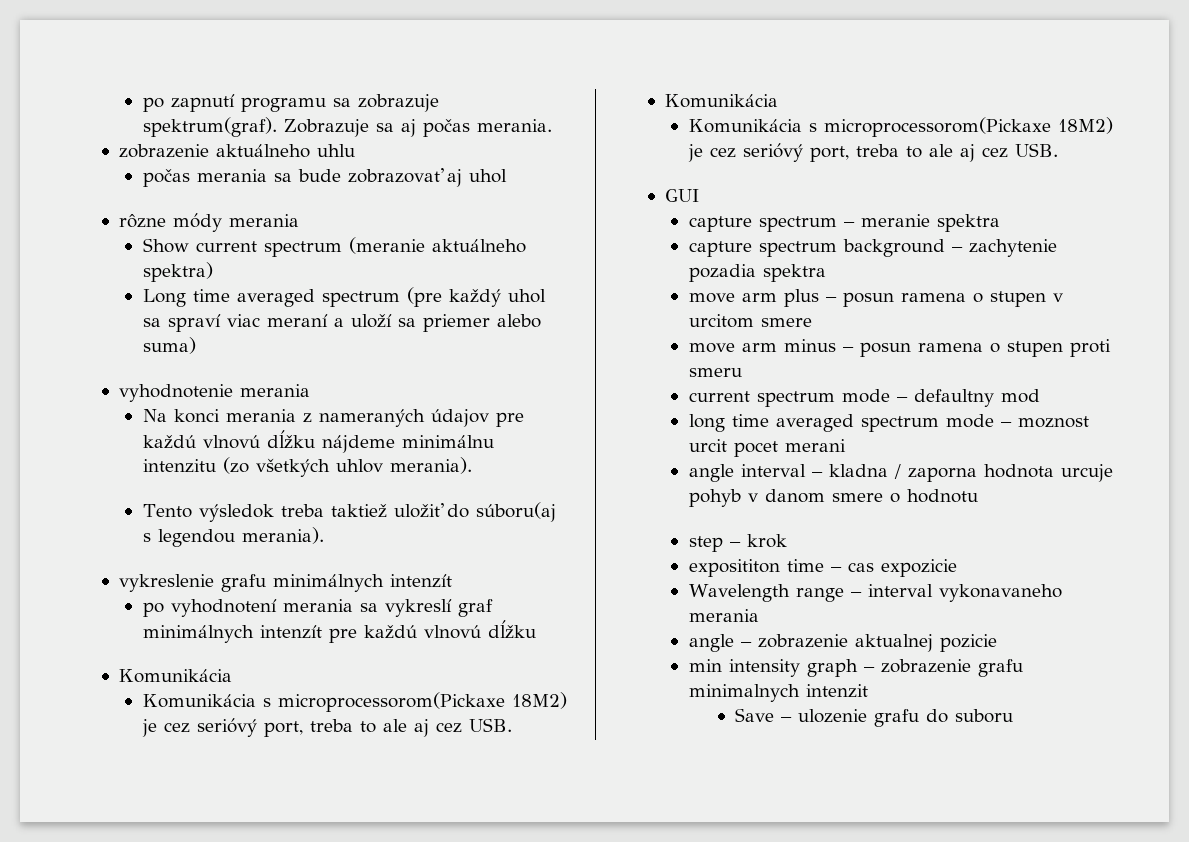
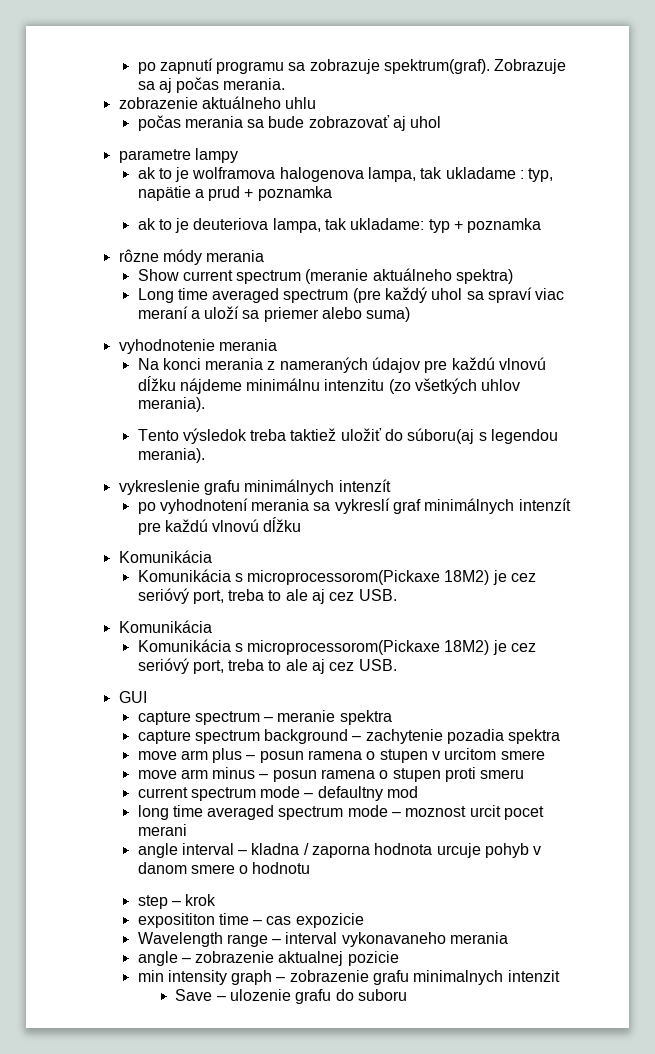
+ parametre lampy
+ ak to je wolframova halogenova lampa, tak ukladame : typ, napätie a prud + poznamka
+ ak to je deuteriova lampa, tak ukladame: typ + poznamka

